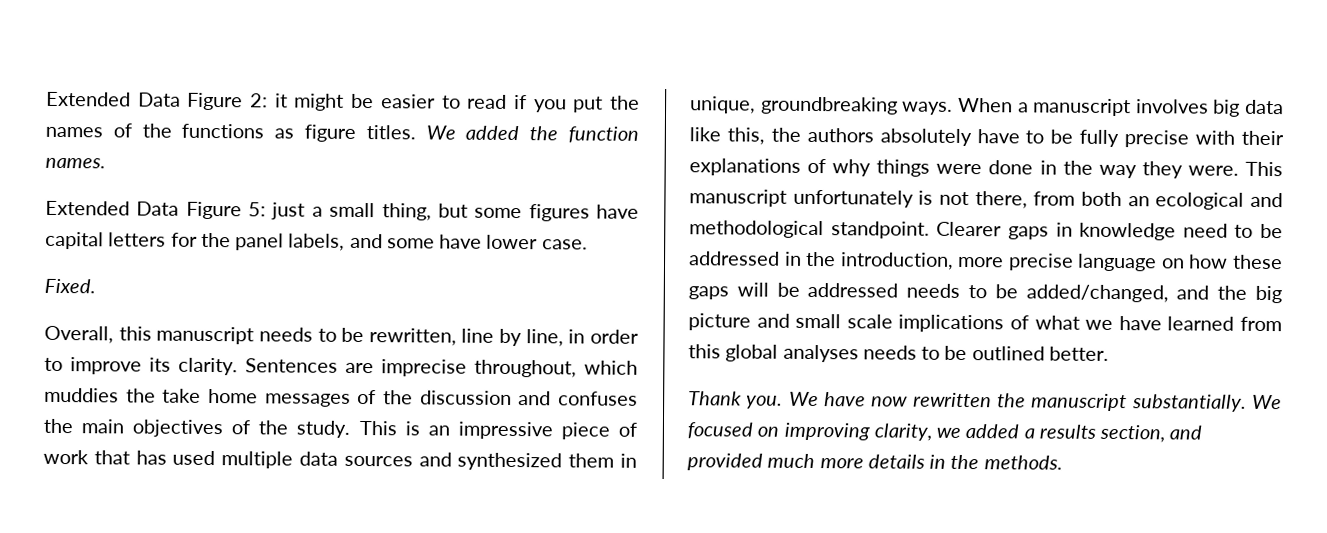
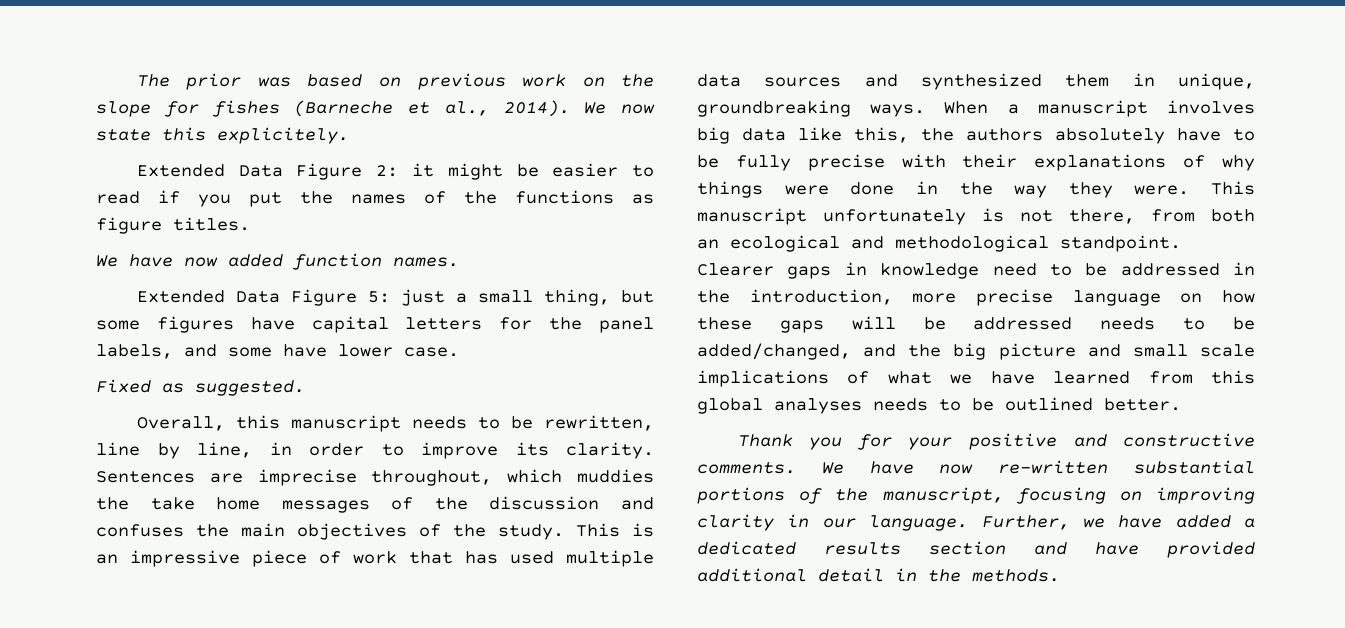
+ The prior was based on previous work on the slope for fishes (Barneche et al., 2014). We now state this explicitely.
- Extended Data Figure 2: it might be easier to read if you put the names of the functions as figure titles. We added the function names.
+ Extended Data Figure 2: it might be easier to read if you put the names of the functions as figure titles.
+ We have now added function names.
- Fixed.
+ Fixed as suggested.
- Thank you. We have now rewritten the manuscript substantially. We focused on improving clarity, we added a results section, and provided much more details in the methods.
+ Thank you for your positive and constructive comments. We have now re-written substantial portions of the manuscript, focusing on improving clarity in our language. Further, we have added a dedicated results section and have provided additional detail in the methods.

